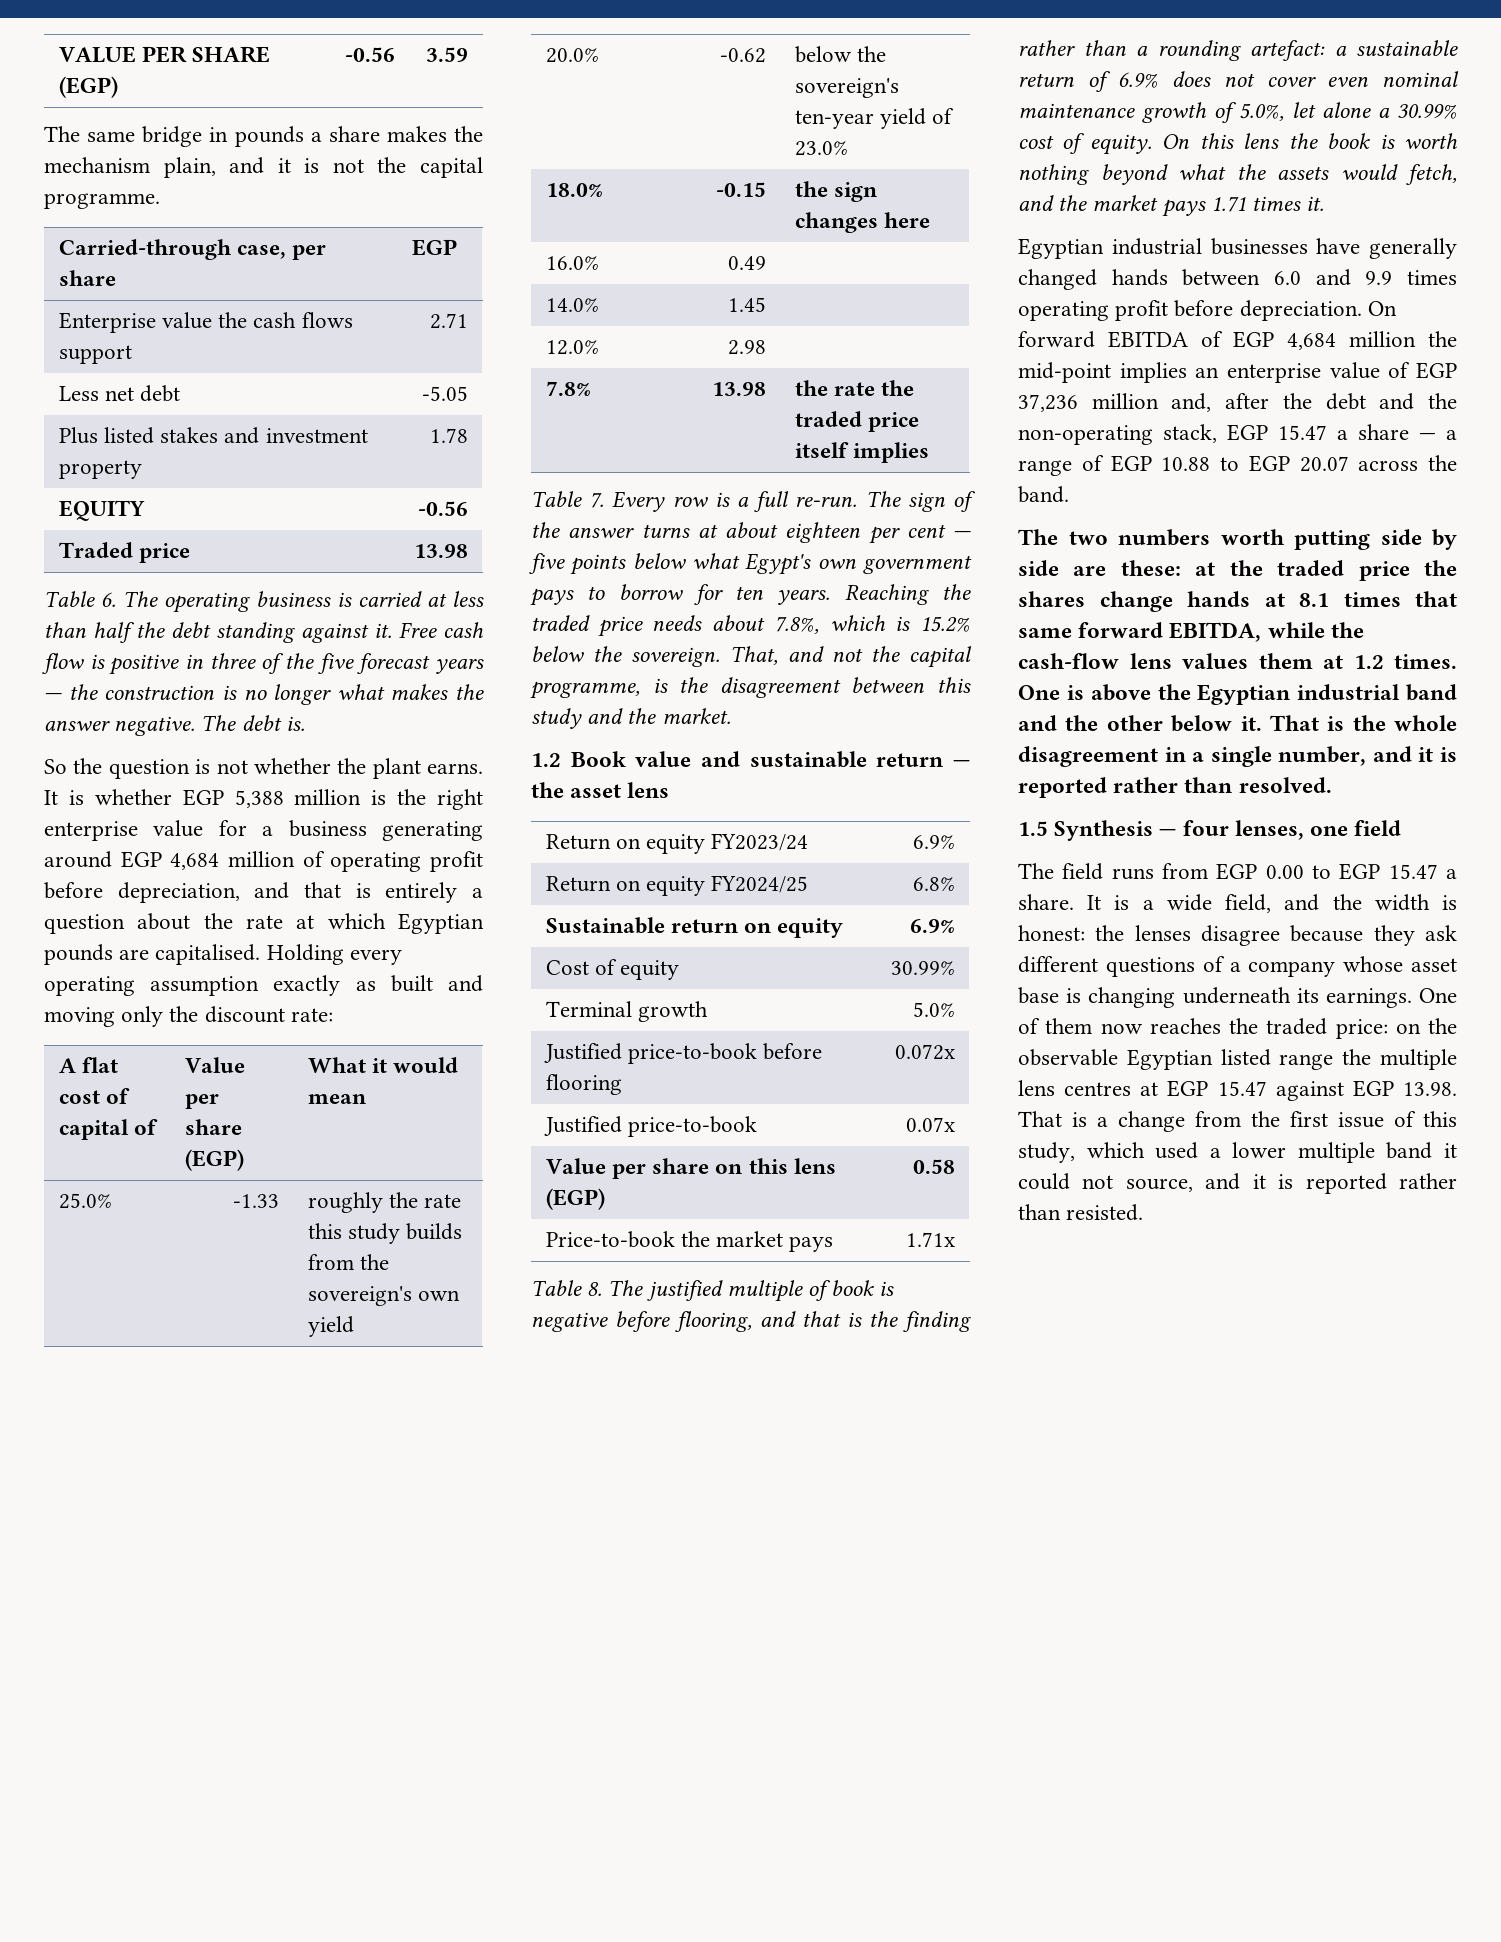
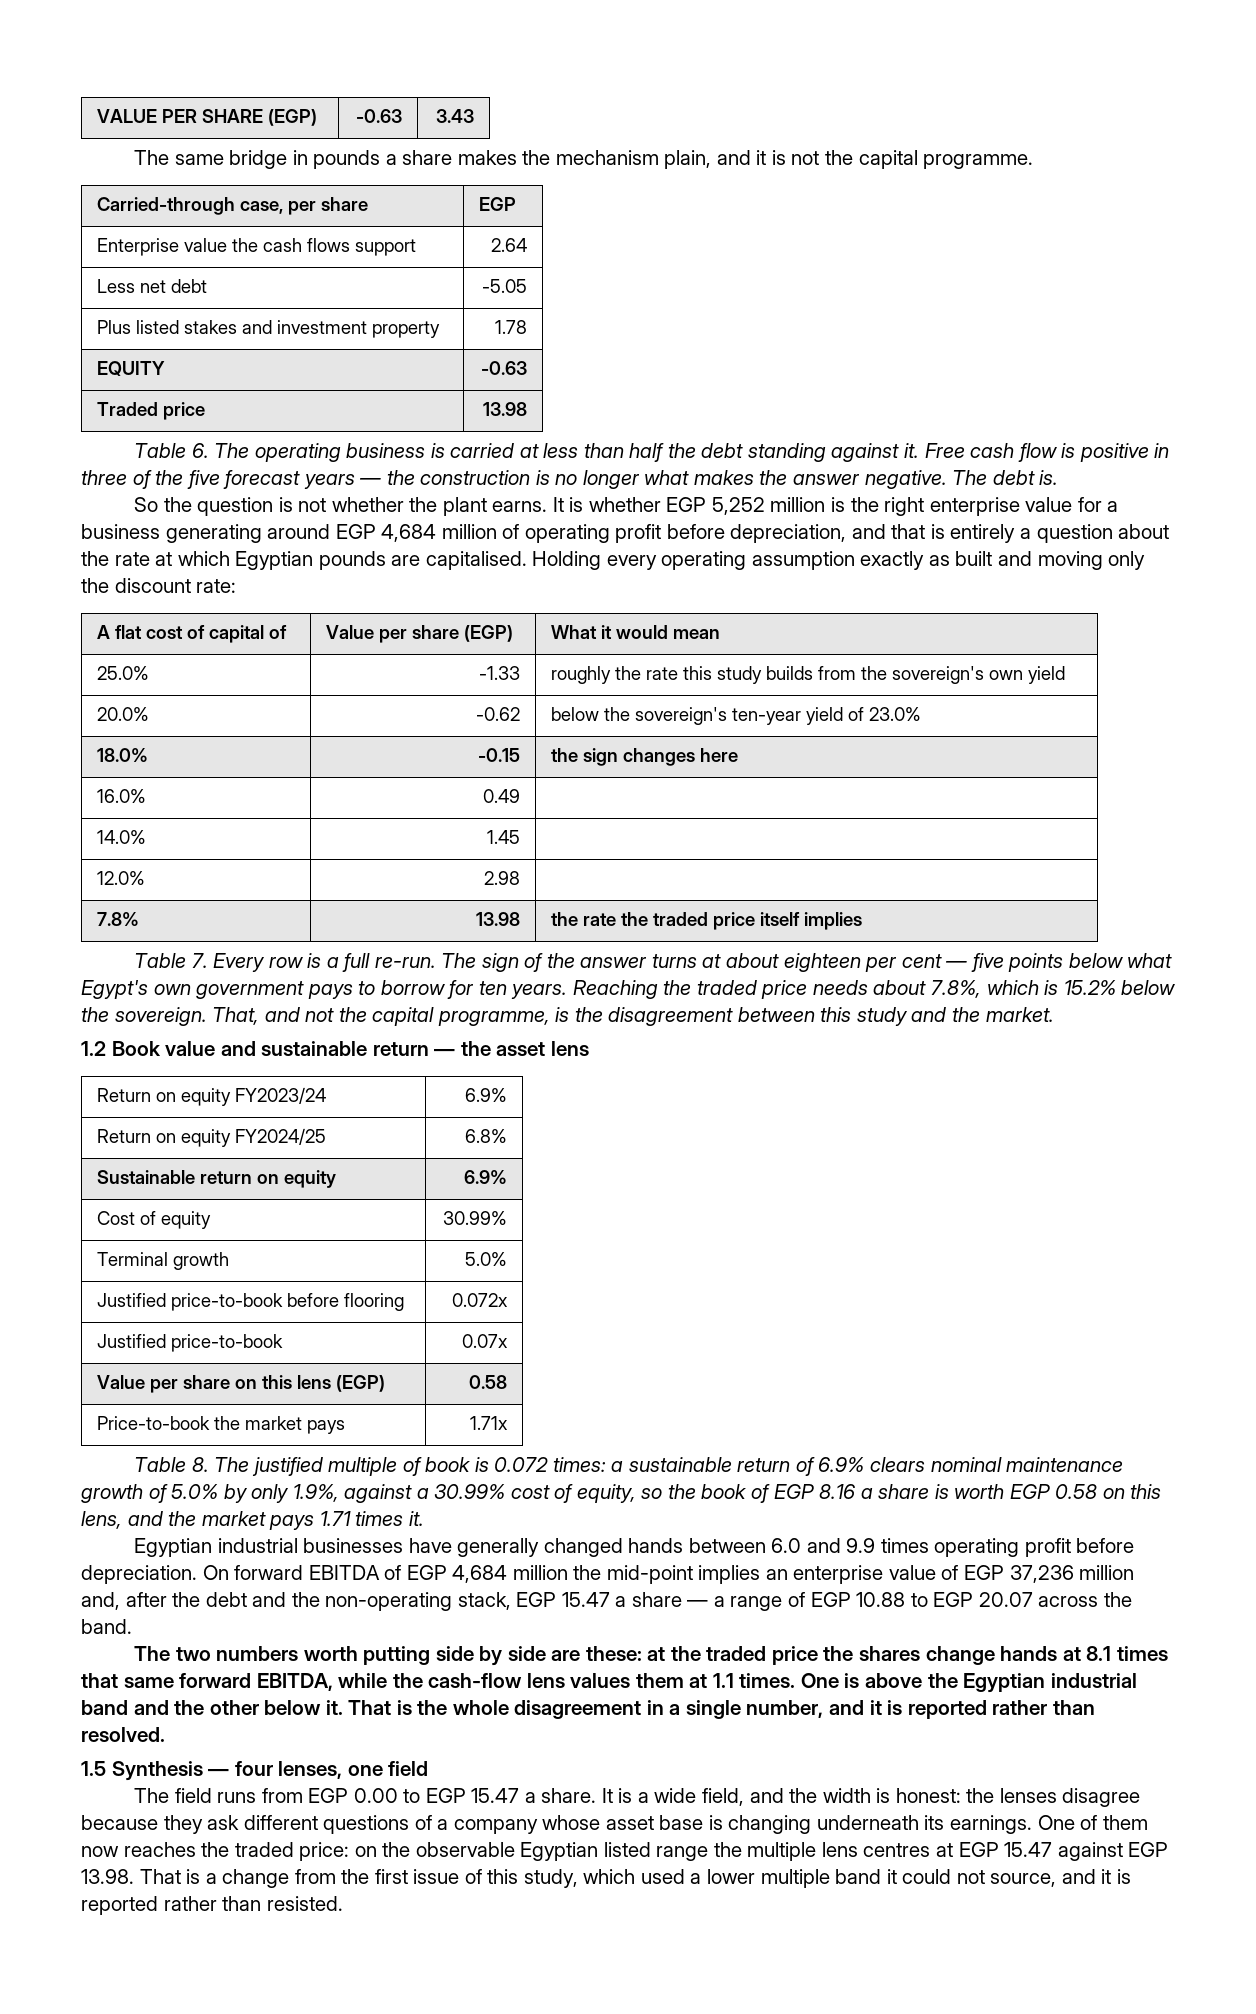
- VALUE PER SHARE (EGP) | -0.56 | 3.59
+ VALUE PER SHARE (EGP) | -0.63 | 3.43
- Enterprise value the cash flows support | 2.71
+ Enterprise value the cash flows support | 2.64
- EQUITY | -0.56
+ EQUITY | -0.63
- It is whether EGP 5,388 million is the right enterprise value for a business generating around EGP 4,684 million of operating profit before depreciation, and that is entirely a question about the rate at which Egyptian pounds are capitalised.
+ It is whether EGP 5,252 million is the right enterprise value for a business generating around EGP 4,684 million of operating profit before depreciation, and that is entirely a question about the rate at which Egyptian pounds are capitalised.
- Table 8. The justified multiple of book is negative before flooring, and that is the finding rather than a rounding artefact: a sustainable return of 6.9% does not cover even nominal maintenance growth of 5.0%, let alone a 30.99% cost of equity. On this lens the book is worth nothing beyond what the assets would fetch, and the market pays 1.71 times it.
+ Table 8. The justified multiple of book is 0.072 times: a sustainable return of 6.9% clears nominal maintenance growth of 5.0% by only 1.9%, against a 30.99% cost of equity, so the book of EGP 8.16 a share is worth EGP 0.58 on this lens, and the market pays 1.71 times it.
- The two numbers worth putting side by side are these: at the traded price the shares change hands at 8.1 times that same forward EBITDA, while the cash-flow lens values them at 1.2 times.
+ The two numbers worth putting side by side are these: at the traded price the shares change hands at 8.1 times that same forward EBITDA, while the cash-flow lens values them at 1.1 times.

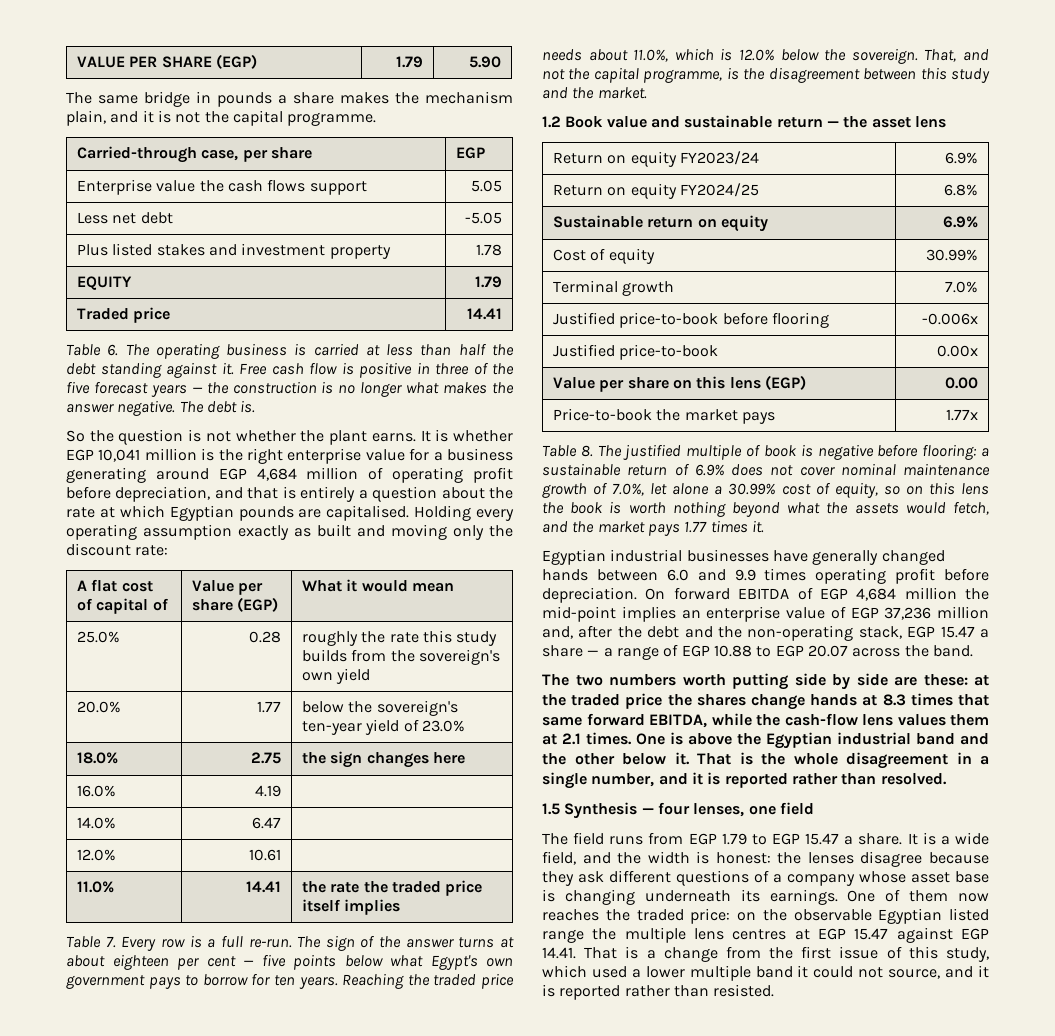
- VALUE PER SHARE (EGP) | -0.63 | 3.43
+ VALUE PER SHARE (EGP) | 1.79 | 5.90
- Enterprise value the cash flows support | 2.64
+ Enterprise value the cash flows support | 5.05
- EQUITY | -0.63
+ EQUITY | 1.79
- Traded price | 13.98
+ Traded price | 14.41
- It is whether EGP 5,252 million is the right enterprise value for a business generating around EGP 4,684 million of operating profit before depreciation, and that is entirely a question about the rate at which Egyptian pounds are capitalised.
+ It is whether EGP 10,041 million is the right enterprise value for a business generating around EGP 4,684 million of operating profit before depreciation, and that is entirely a question about the rate at which Egyptian pounds are capitalised.
- 25.0% | -1.33 | roughly the rate this study builds from the sovereign's own yield
+ 25.0% | 0.28 | roughly the rate this study builds from the sovereign's own yield
- 20.0% | -0.62 | below the sovereign's ten-year yield of 23.0%
+ 20.0% | 1.77 | below the sovereign's ten-year yield of 23.0%
- 18.0% | -0.15 | the sign changes here
+ 18.0% | 2.75 | the sign changes here
- 16.0% | 0.49 |
+ 16.0% | 4.19 |
- 14.0% | 1.45 |
+ 14.0% | 6.47 |
- 12.0% | 2.98 |
- 7.8% | 13.98 | the rate the traded price itself implies
+ 12.0% | 10.61 |
+ 11.0% | 14.41 | the rate the traded price itself implies
- Reaching the traded price needs about 7.8%, which is 15.2% below the sovereign.
+ Reaching the traded price needs about 11.0%, which is 12.0% below the sovereign.
- Terminal growth | 5.0%
+ Terminal growth | 7.0%
- Justified price-to-book before flooring | 0.072x
+ Justified price-to-book before flooring | -0.006x
- Justified price-to-book | 0.07x
+ Justified price-to-book | 0.00x
- Value per share on this lens (EGP) | 0.58
+ Value per share on this lens (EGP) | 0.00
- Price-to-book the market pays | 1.71x
+ Price-to-book the market pays | 1.77x
- Table 8. The justified multiple of book is 0.072 times: a sustainable return of 6.9% clears nominal maintenance growth of 5.0% by only 1.9%, against a 30.99% cost of equity, so the book of EGP 8.16 a share is worth EGP 0.58 on this lens, and the market pays 1.71 times it.
+ Table 8. The justified multiple of book is negative before flooring: a sustainable return of 6.9% does not cover nominal maintenance growth of 7.0%, let alone a 30.99% cost of equity, so on this lens the book is worth nothing beyond what the assets would fetch, and the market pays 1.77 times it.
- The two numbers worth putting side by side are these: at the traded price the shares change hands at 8.1 times that same forward EBITDA, while the cash-flow lens values them at 1.1 times.
+ The two numbers worth putting side by side are these: at the traded price the shares change hands at 8.3 times that same forward EBITDA, while the cash-flow lens values them at 2.1 times.
- The field runs from EGP 0.00 to EGP 15.47 a share.
+ The field runs from EGP 1.79 to EGP 15.47 a share.
- One of them now reaches the traded price: on the observable Egyptian listed range the multiple lens centres at EGP 15.47 against EGP 13.98. That is a change from the first issue of this study, which used a lower multiple band it could not source, and it is reported rather than resisted.
+ One of them now reaches the traded price: on the observable Egyptian listed range the multiple lens centres at EGP 15.47 against EGP 14.41. That is a change from the first issue of this study, which used a lower multiple band it could not source, and it is reported rather than resisted.

